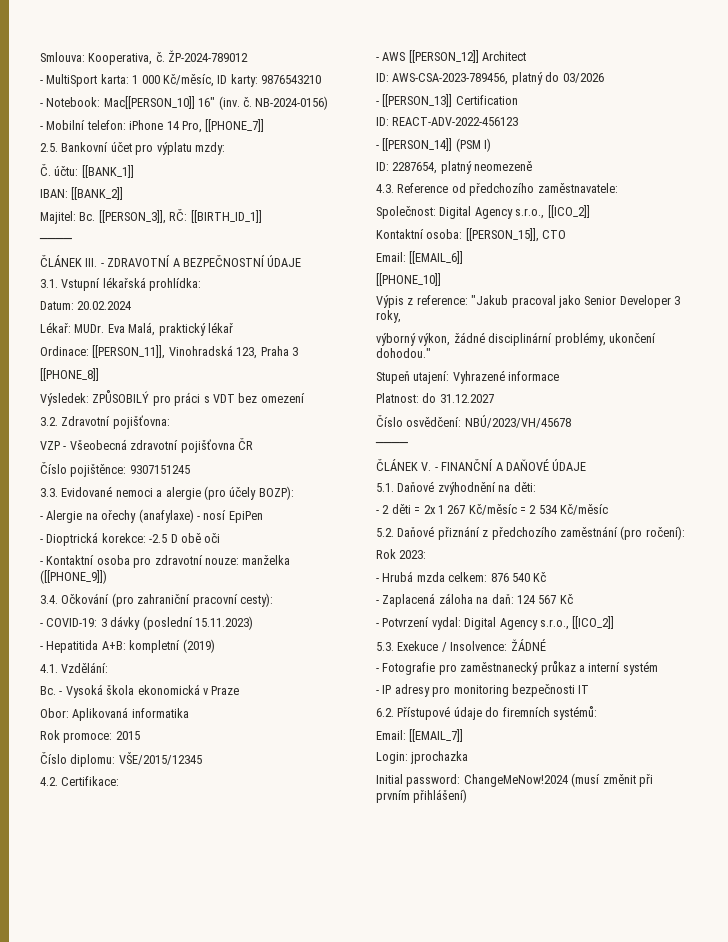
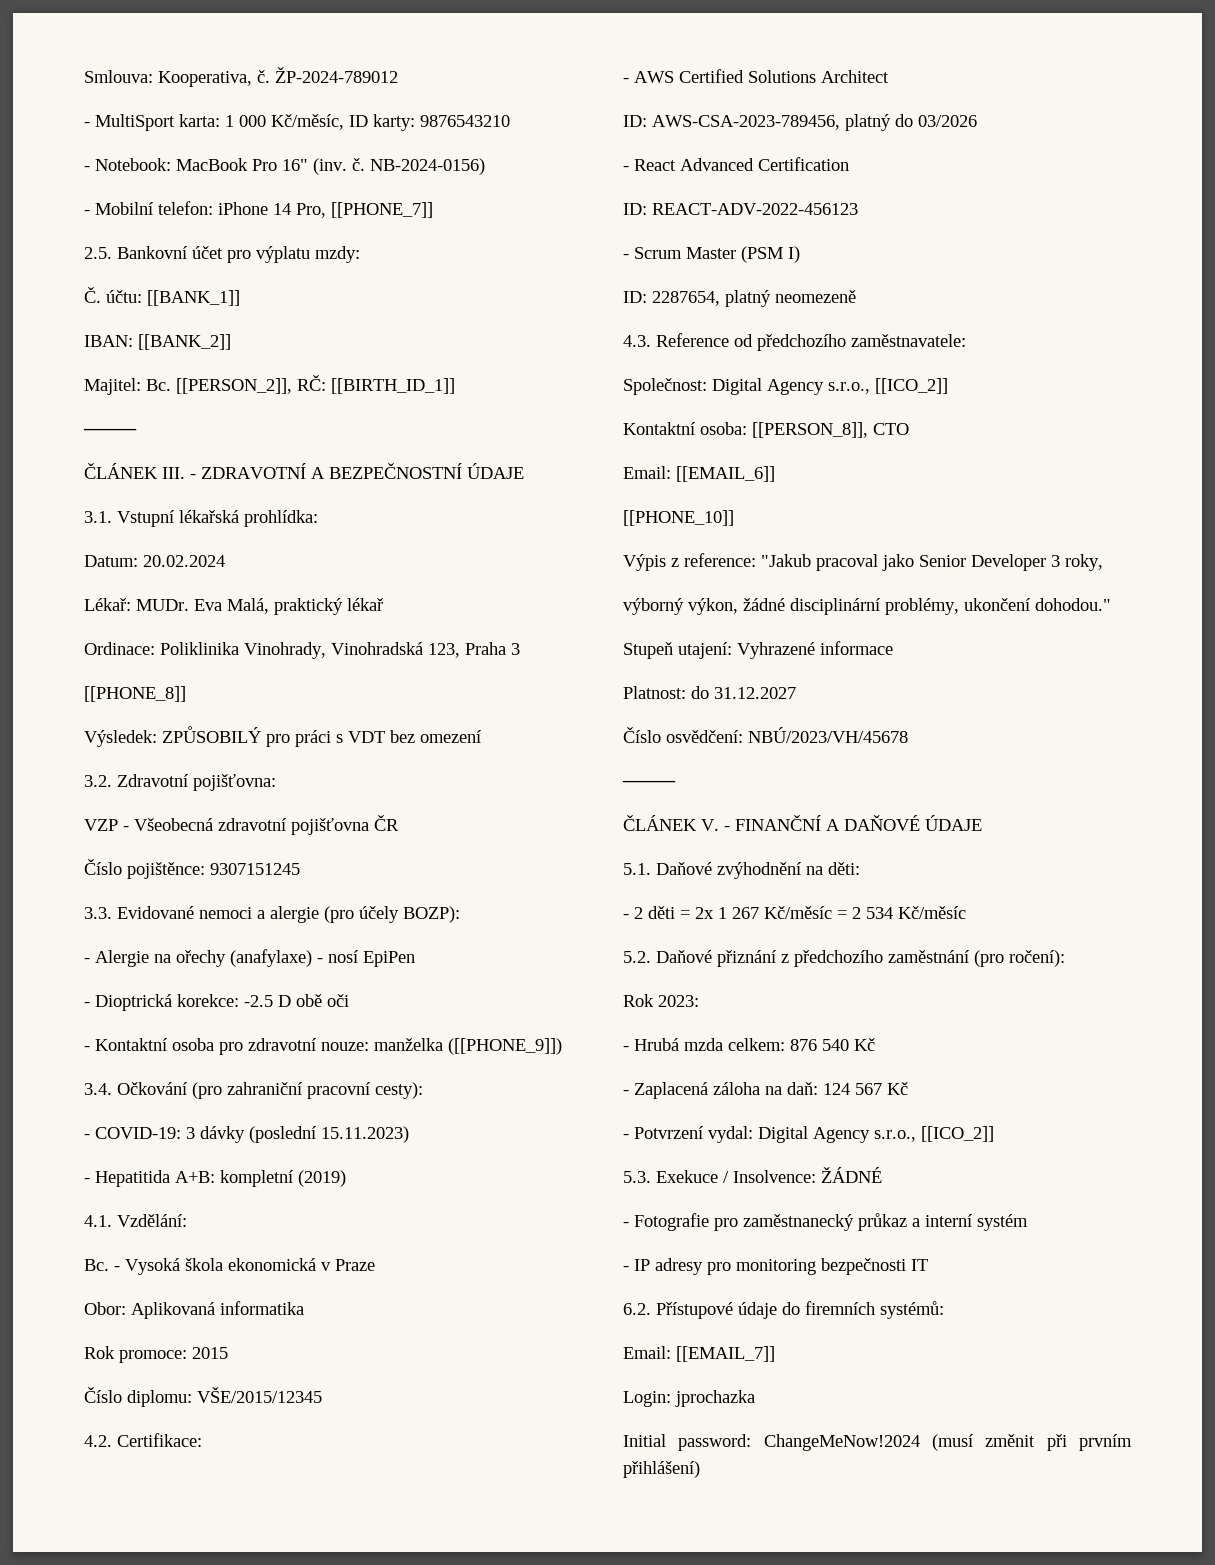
- - Notebook: Mac[[PERSON_10]] 16" (inv. č.
+ - Notebook: MacBook Pro 16" (inv. č.
- Majitel: Bc. [[PERSON_3]], RČ: [[BIRTH_ID_1]]
+ Majitel: Bc. [[PERSON_2]], RČ: [[BIRTH_ID_1]]
- Ordinace: [[PERSON_11]], Vinohradská 123, Praha 3
+ Ordinace: Poliklinika Vinohrady, Vinohradská 123, Praha 3
- - AWS [[PERSON_12]] Architect
+ - AWS Certified Solutions Architect
- - [[PERSON_13]] Certification
+ - React Advanced Certification
- - [[PERSON_14]] (PSM I)
+ - Scrum Master (PSM I)
- Kontaktní osoba: [[PERSON_15]], CTO
+ Kontaktní osoba: [[PERSON_8]], CTO

